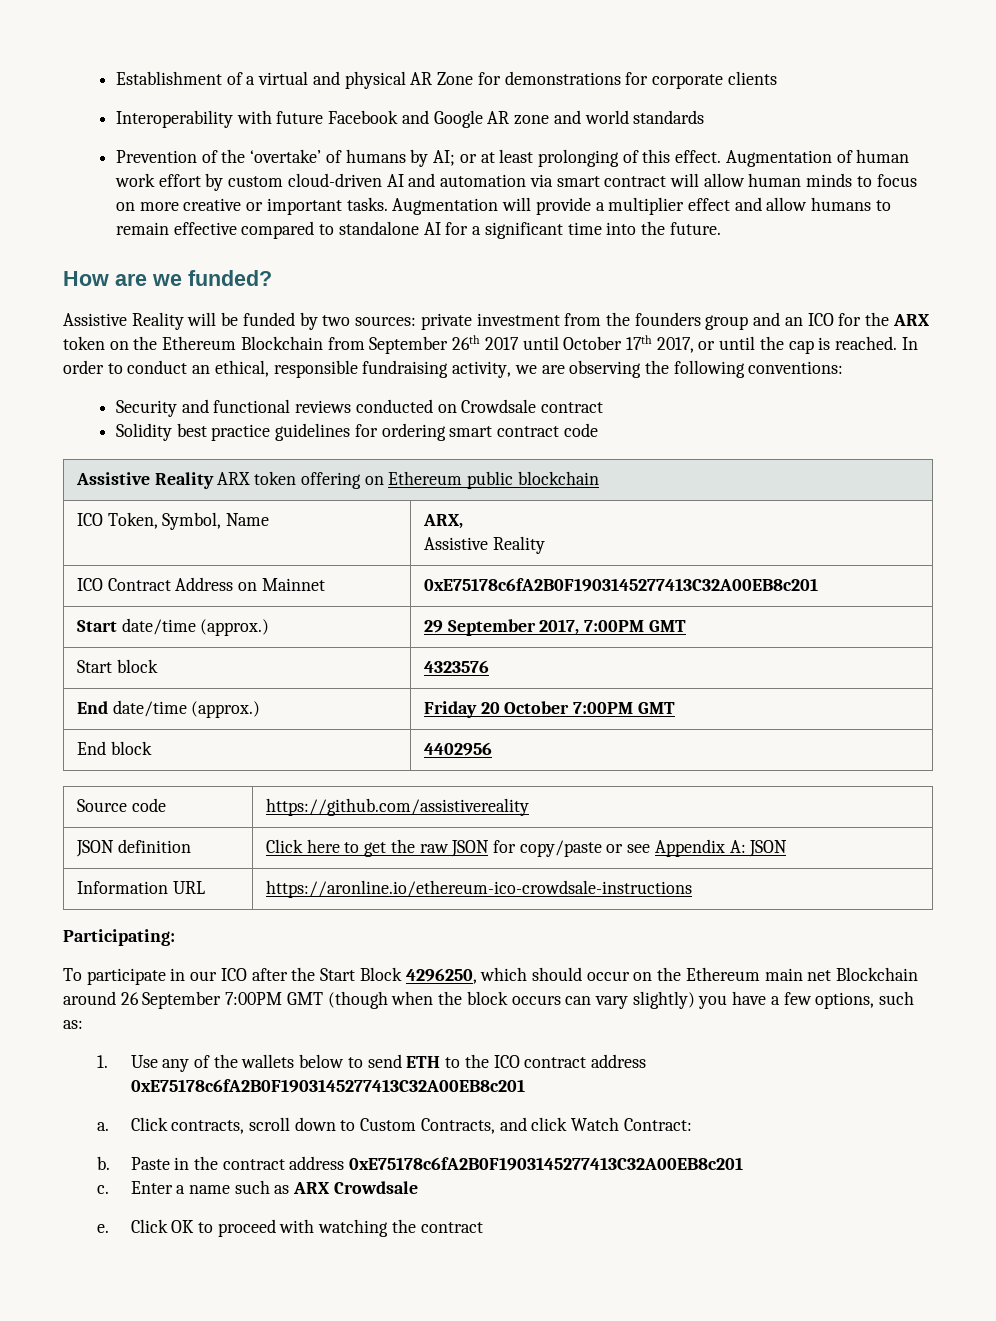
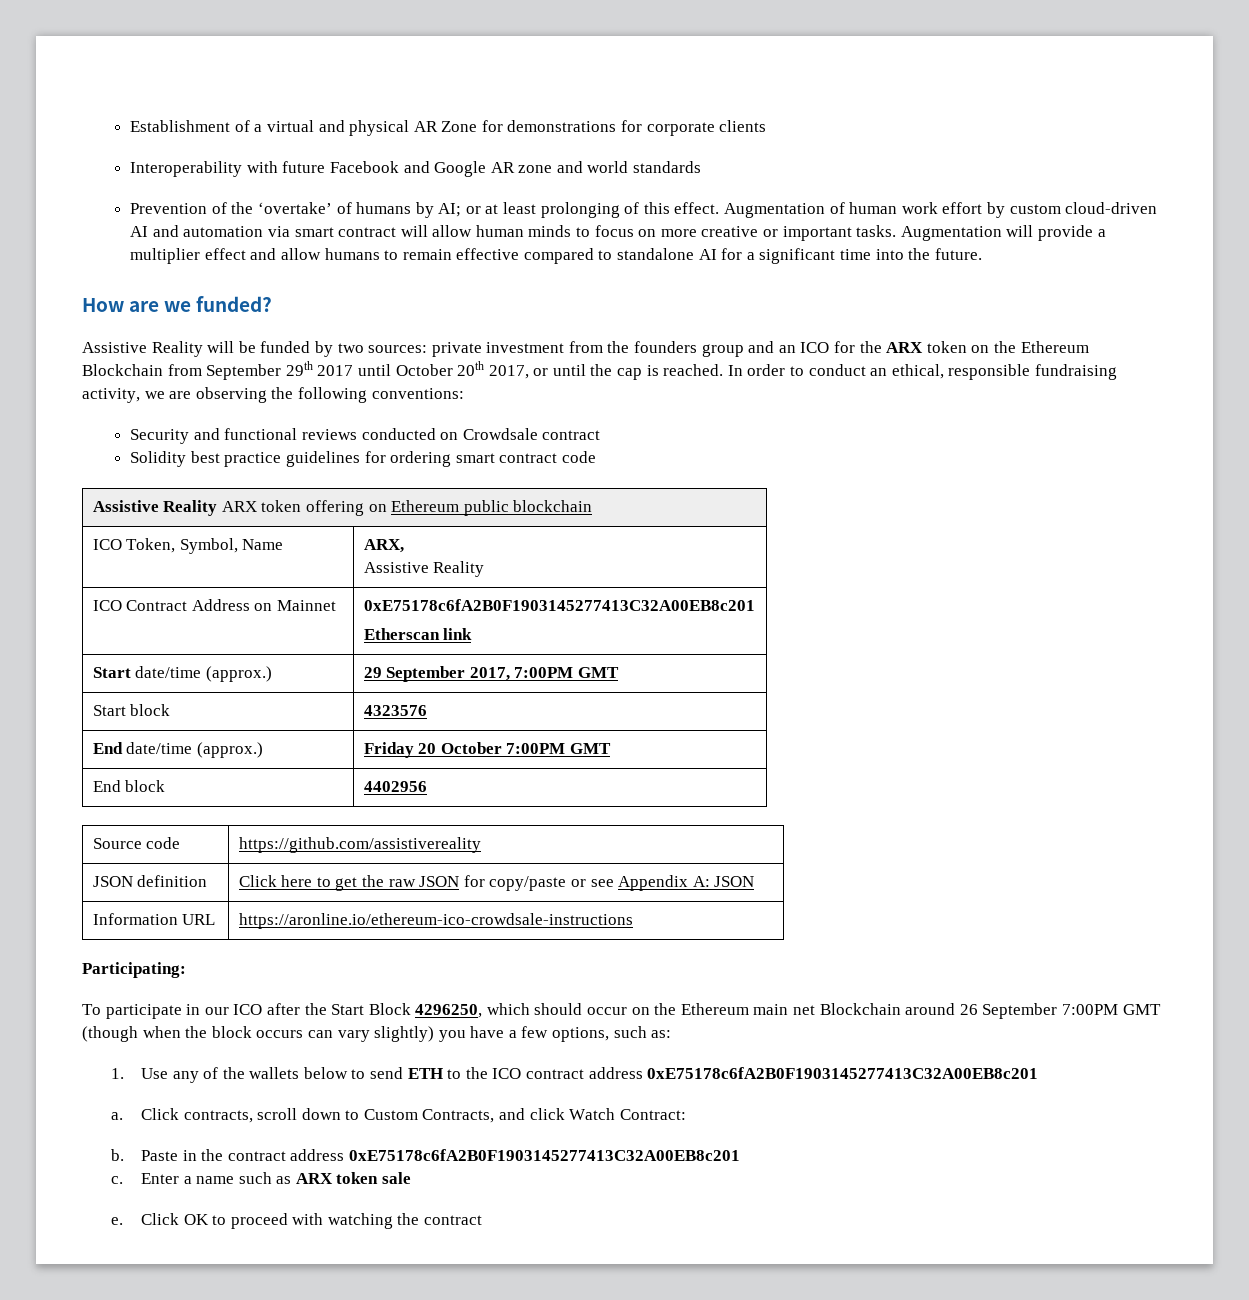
- Assistive Reality will be funded by two sources: private investment from the founders group and an ICO for the ARX token on the Ethereum Blockchain from September 26th 2017 until October 17th 2017, or until the cap is reached.
+ Assistive Reality will be funded by two sources: private investment from the founders group and an ICO for the ARX token on the Ethereum Blockchain from September 29th 2017 until October 20th 2017, or until the cap is reached.
  ICO Contract Address on Mainnet | 0xE75178c6fA2B0F1903145277413C32A00EB8c201
+ Etherscan link
- Enter a name such as ARX Crowdsale
+ Enter a name such as ARX token sale

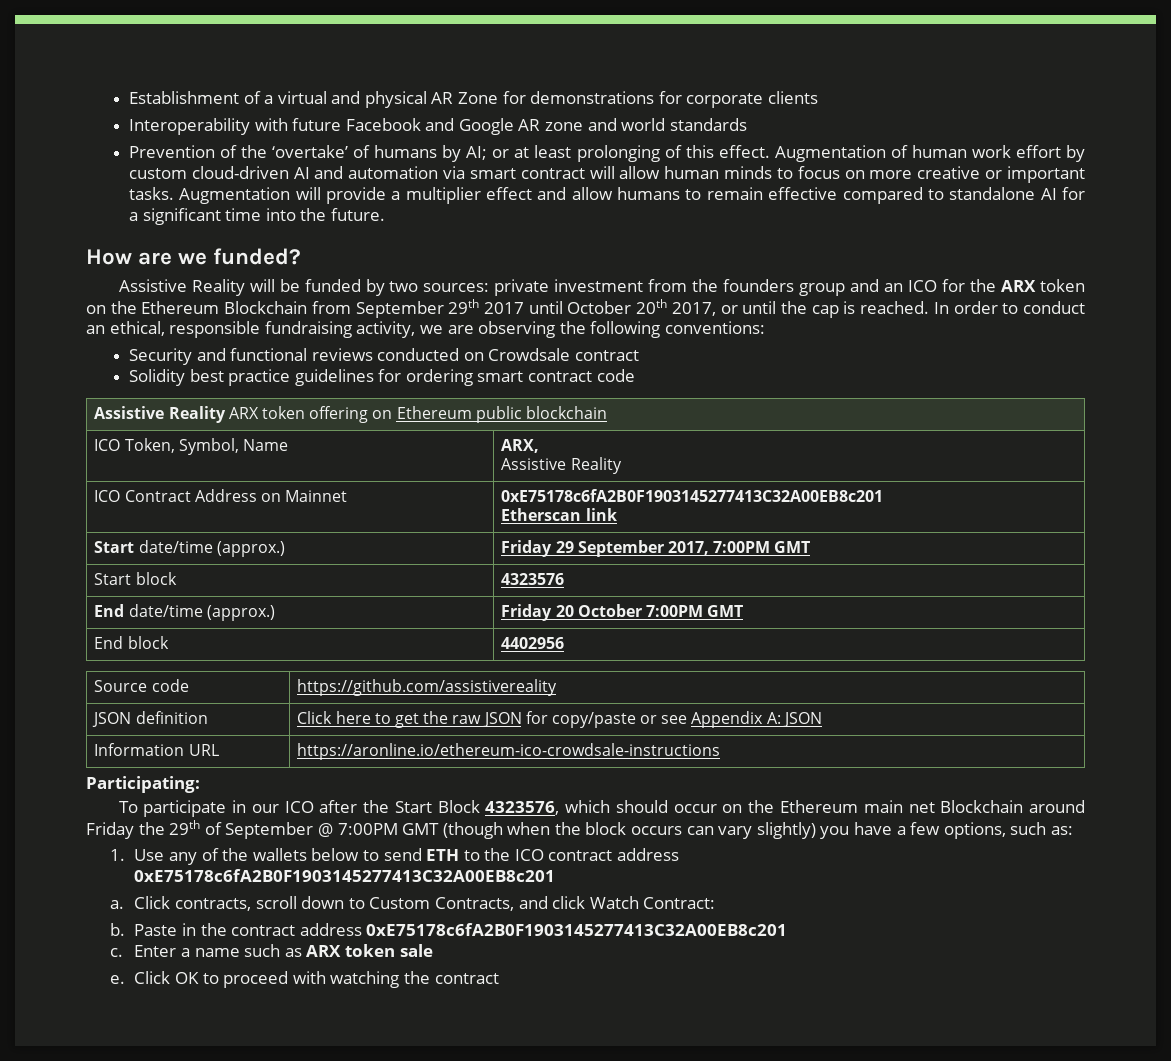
- Start date/time (approx.) | 29 September 2017, 7:00PM GMT
+ Start date/time (approx.) | Friday 29 September 2017, 7:00PM GMT
- To participate in our ICO after the Start Block 4296250, which should occur on the Ethereum main net Blockchain around 26 September 7:00PM GMT (though when the block occurs can vary slightly) you have a few options, such as:
+ To participate in our ICO after the Start Block 4323576, which should occur on the Ethereum main net Blockchain around Friday the 29th of September @ 7:00PM GMT (though when the block occurs can vary slightly) you have a few options, such as:

